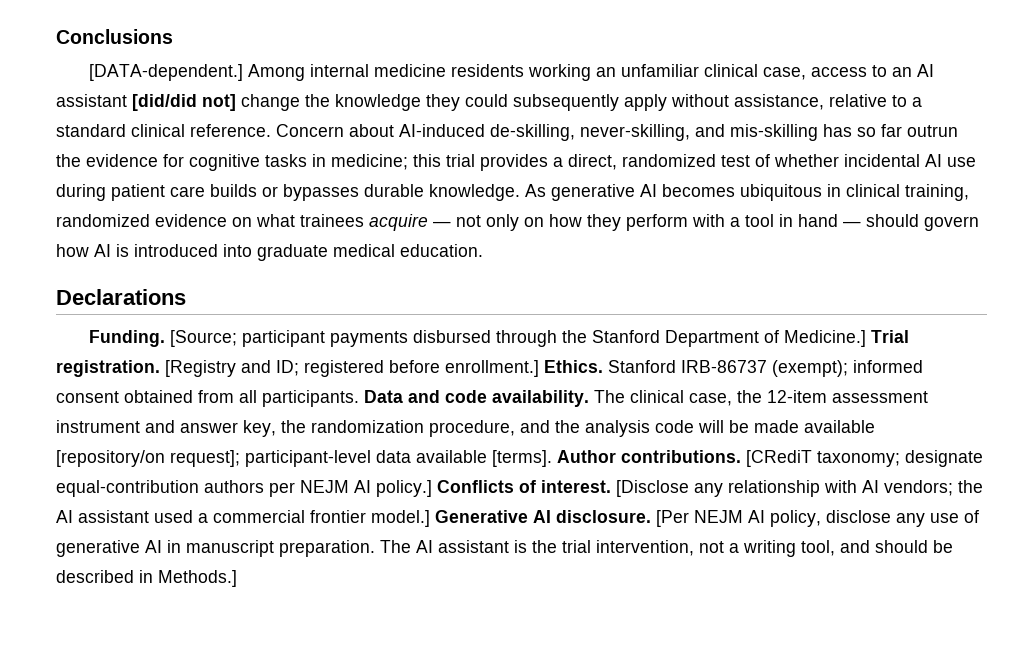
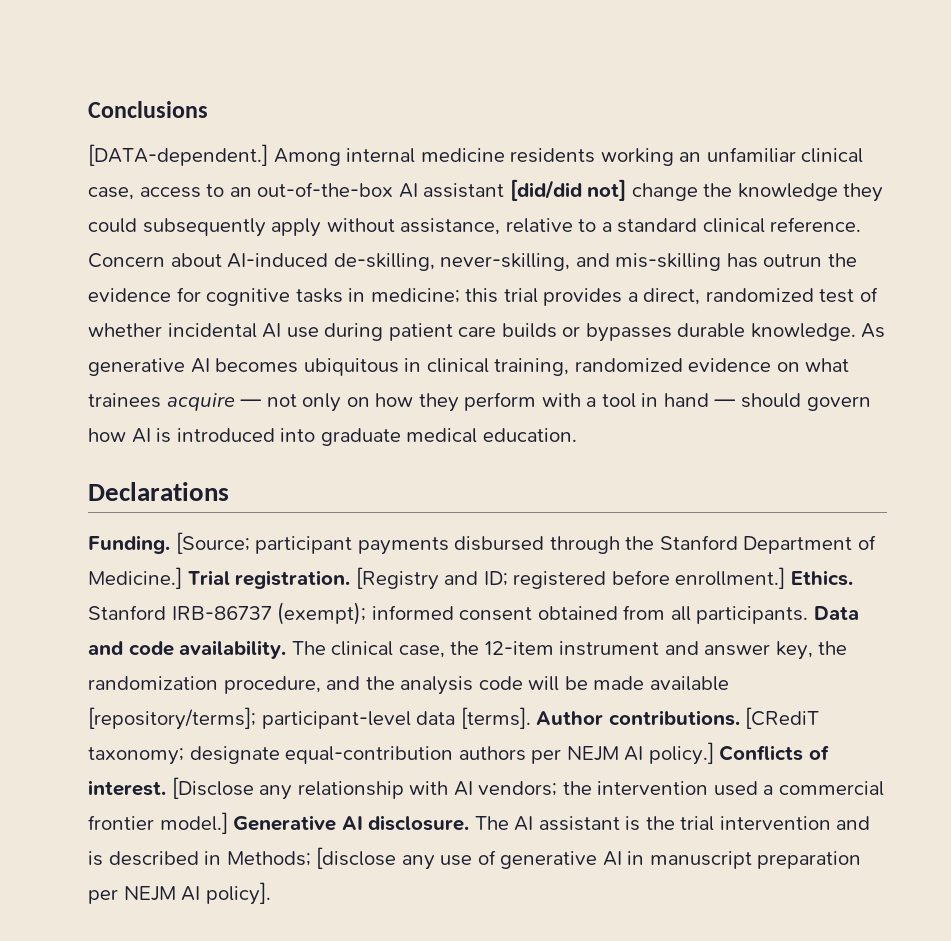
- Among internal medicine residents working an unfamiliar clinical case, access to an AI assistant [did/did not] change the knowledge they could subsequently apply without assistance, relative to a standard clinical reference.
+ Among internal medicine residents working an unfamiliar clinical case, access to an out-of-the-box AI assistant [did/did not] change the knowledge they could subsequently apply without assistance, relative to a standard clinical reference.
- Concern about AI-induced de-skilling, never-skilling, and mis-skilling has so far outrun the evidence for cognitive tasks in medicine; this trial provides a direct, randomized test of whether incidental AI use during patient care builds or bypasses durable knowledge.
+ Concern about AI-induced de-skilling, never-skilling, and mis-skilling has outrun the evidence for cognitive tasks in medicine; this trial provides a direct, randomized test of whether incidental AI use during patient care builds or bypasses durable knowledge.
- The clinical case, the 12-item assessment instrument and answer key, the randomization procedure, and the analysis code will be made available [repository/on request]; participant-level data available [terms].
+ The clinical case, the 12-item instrument and answer key, the randomization procedure, and the analysis code will be made available [repository/terms]; participant-level data [terms].
- [Disclose any relationship with AI vendors; the AI assistant used a commercial frontier model.]
+ [Disclose any relationship with AI vendors; the intervention used a commercial frontier model.]
- [Per NEJM AI policy, disclose any use of generative AI in manuscript preparation. The AI assistant is the trial intervention, not a writing tool, and should be described in Methods.]
+ The AI assistant is the trial intervention and is described in Methods; [disclose any use of generative AI in manuscript preparation per NEJM AI policy].

